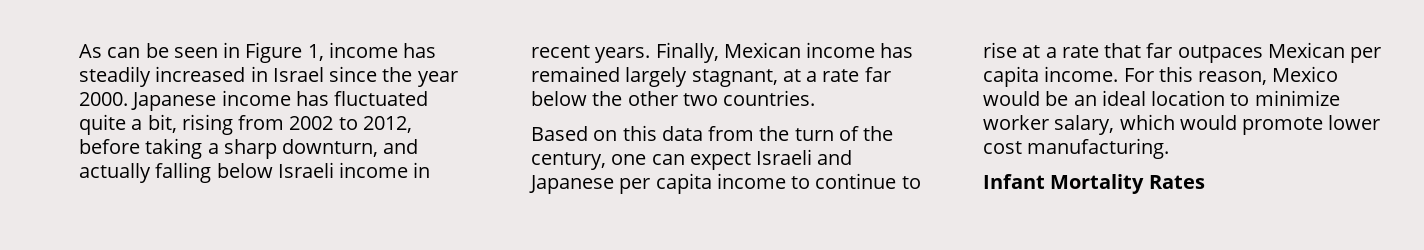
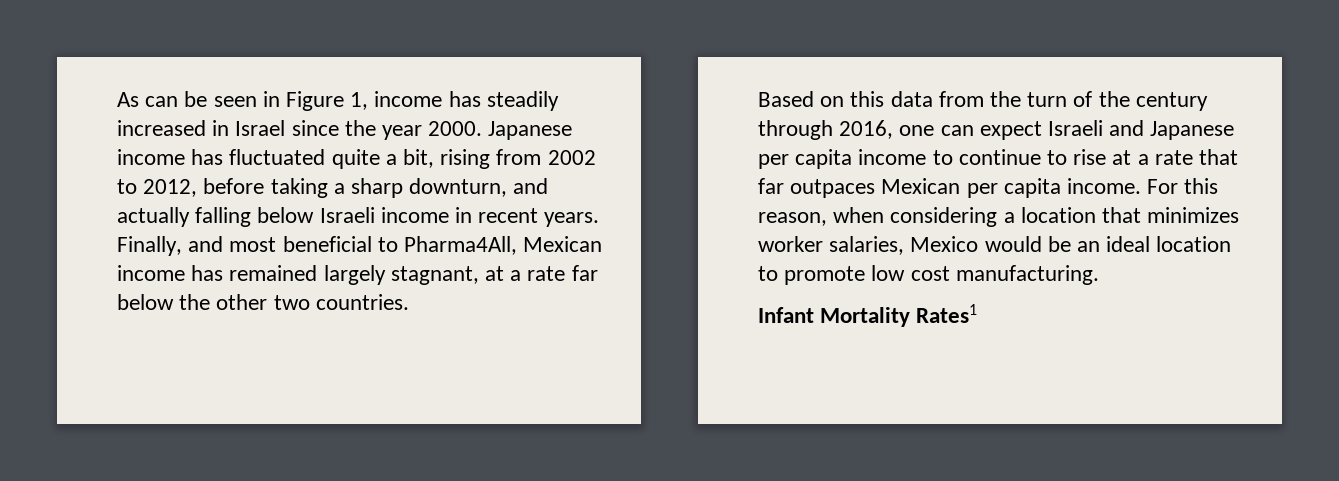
- Finally, Mexican income has remained largely stagnant, at a rate far below the other two countries.
+ Finally, and most beneficial to Pharma4All, Mexican income has remained largely stagnant, at a rate far below the other two countries.
- Based on this data from the turn of the century, one can expect Israeli and Japanese per capita income to continue to rise at a rate that far outpaces Mexican per capita income.
+ Based on this data from the turn of the century through 2016, one can expect Israeli and Japanese per capita income to continue to rise at a rate that far outpaces Mexican per capita income.
- For this reason, Mexico would be an ideal location to minimize worker salary, which would promote lower cost manufacturing.
+ For this reason, when considering a location that minimizes worker salaries, Mexico would be an ideal location to promote low cost manufacturing.
- Infant Mortality Rates
+ Infant Mortality Rates1

